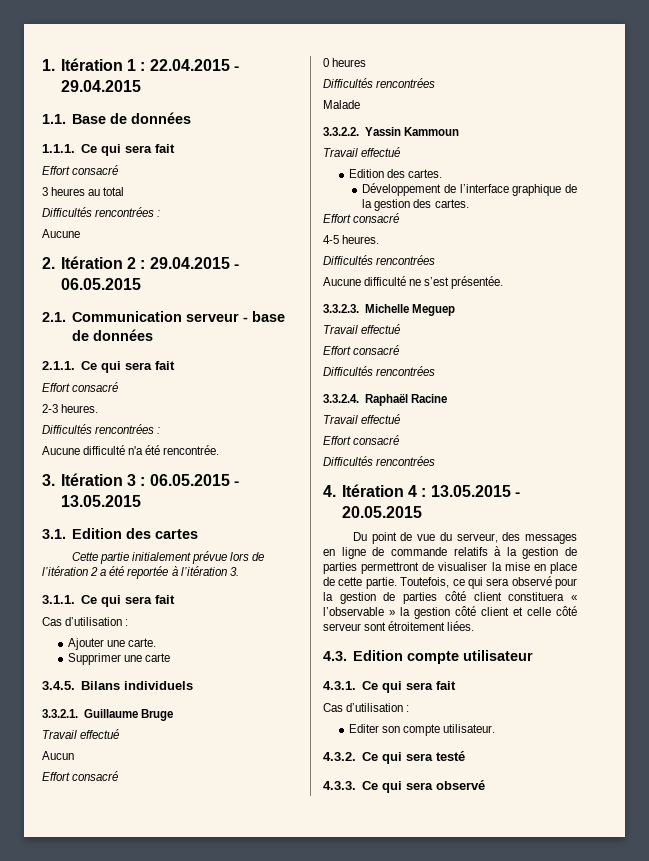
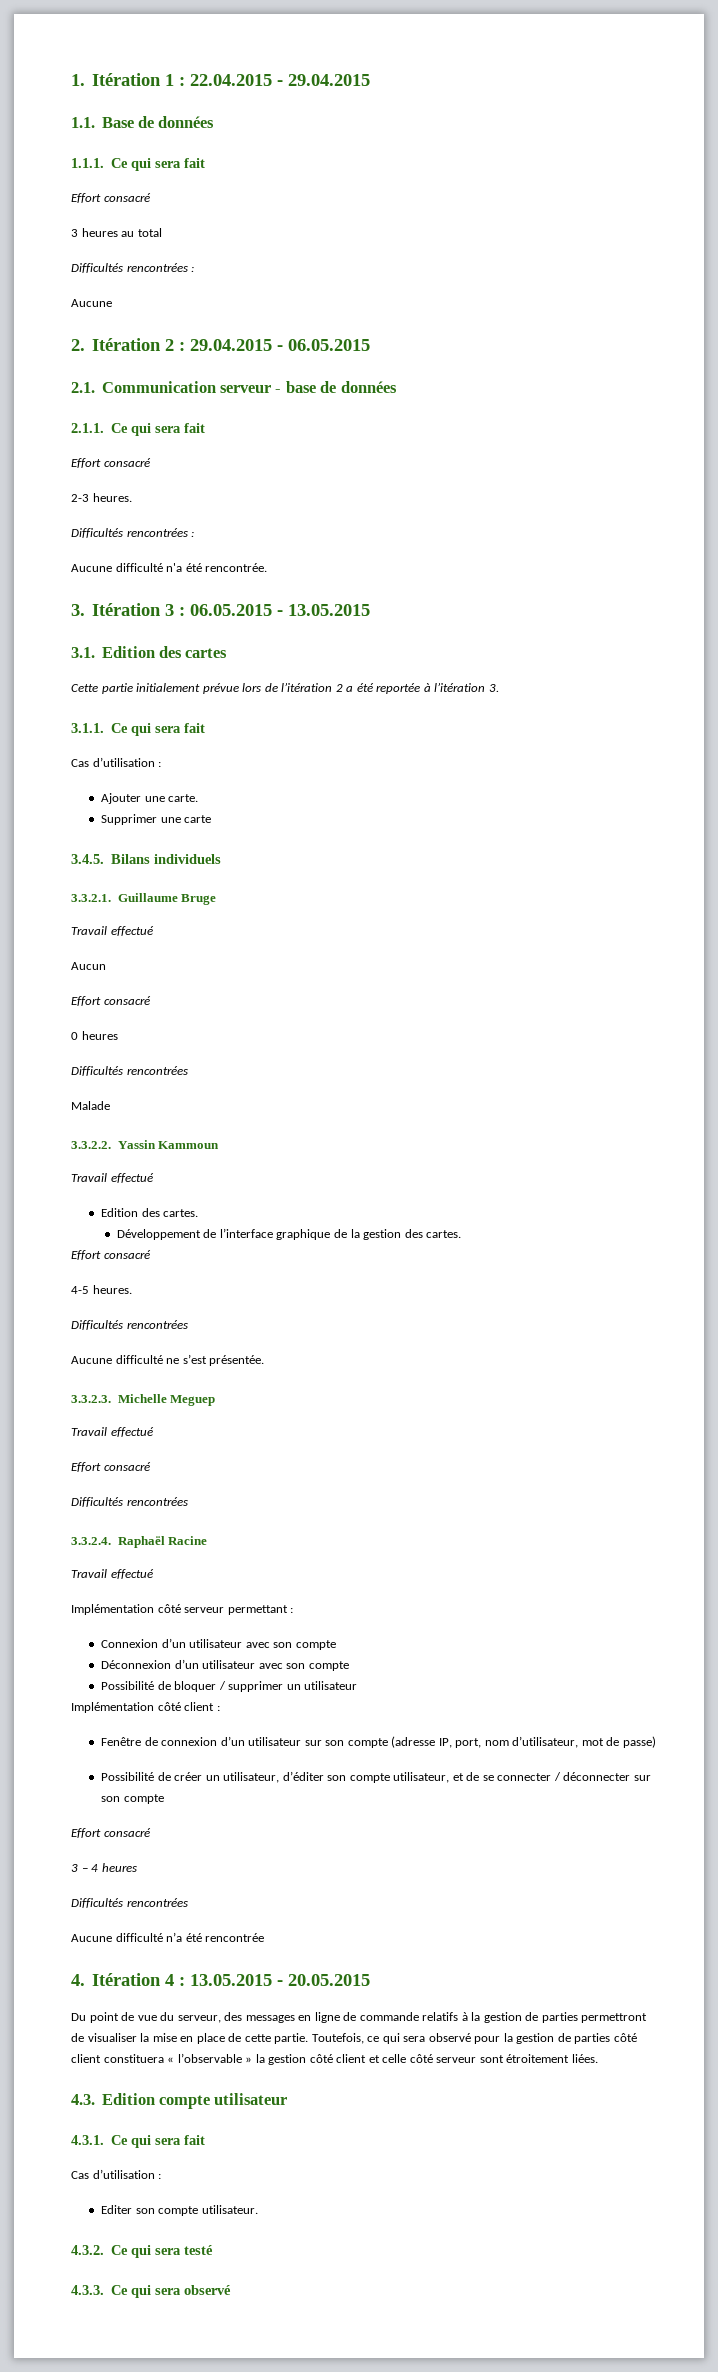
  3.3.2.4. Raphaël Racine
  Travail effectué
+ Implémentation côté serveur permettant :
+ Connexion d’un utilisateur avec son compte
+ Déconnexion d’un utilisateur avec son compte
+ Possibilité de bloquer / supprimer un utilisateur
+ Implémentation côté client :
+ Fenêtre de connexion d’un utilisateur sur son compte (adresse IP, port, nom d’utilisateur, mot de passe)
+ Possibilité de créer un utilisateur, d’éditer son compte utilisateur, et de se connecter / déconnecter sur son compte
  Effort consacré
+ 3 – 4 heures
  Difficultés rencontrées
+ Aucune difficulté n’a été rencontrée

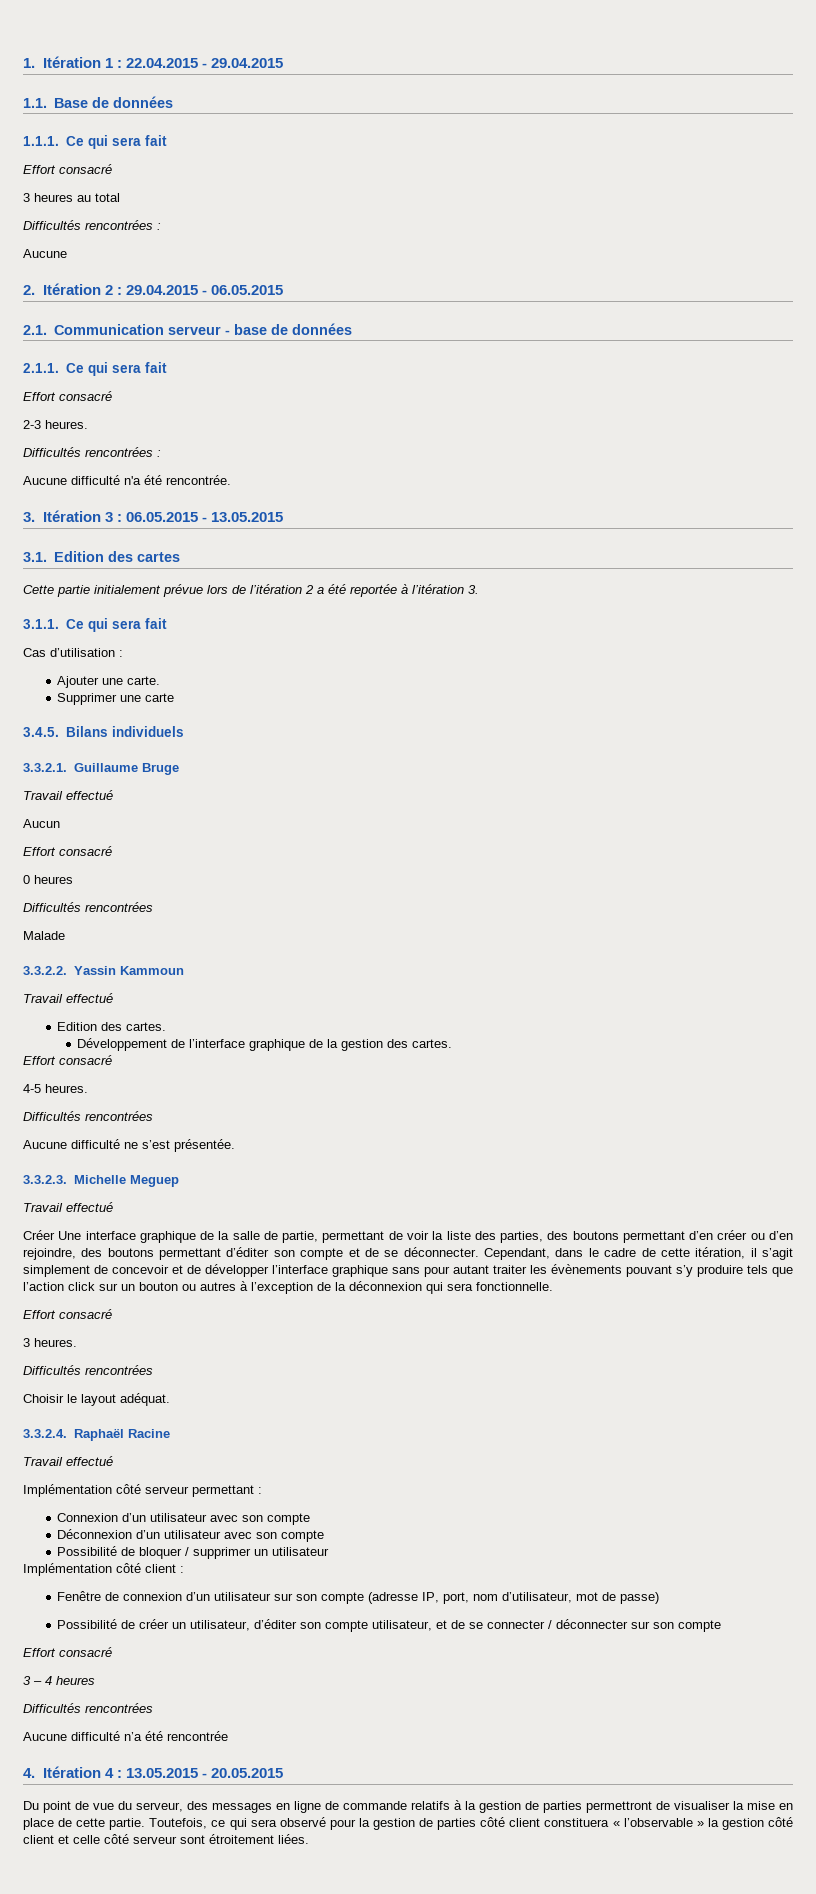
  3.3.2.3. Michelle Meguep
  Travail effectué
+ Créer Une interface graphique de la salle de partie, permettant de voir la liste des parties, des boutons permettant d’en créer ou d’en rejoindre, des boutons permettant d’éditer son compte et de se déconnecter. Cependant, dans le cadre de cette itération, il s’agit simplement de concevoir et de développer l’interface graphique sans pour autant traiter les évènements pouvant s’y produire tels que l’action click sur un bouton ou autres à l’exception de la déconnexion qui sera fonctionnelle.
  Effort consacré
+ 3 heures.
  Difficultés rencontrées
+ Choisir le layout adéquat.
- 4.3. Edition compte utilisateur
- 4.3.1. Ce qui sera fait
- Cas d’utilisation :
- Editer son compte utilisateur.
- 4.3.2. Ce qui sera testé
- 4.3.3. Ce qui sera observé

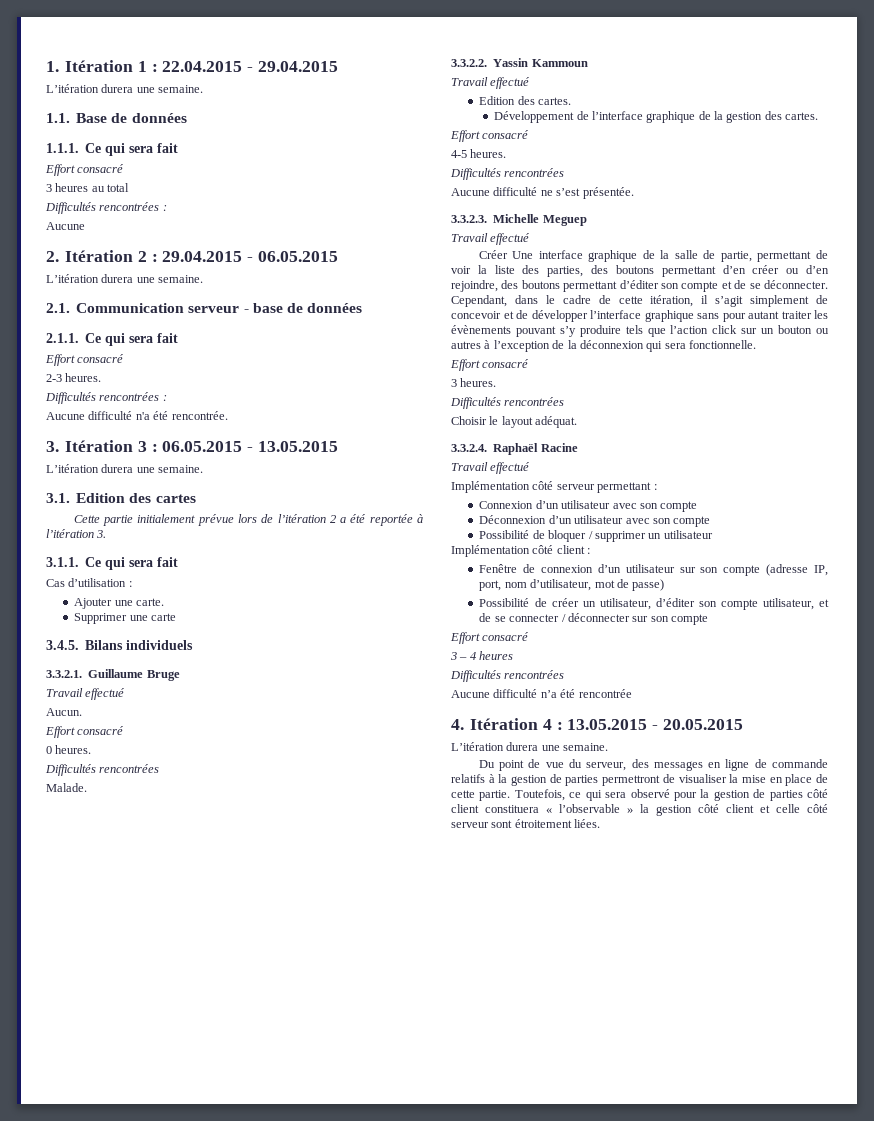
  1. Itération 1 : 22.04.2015 - 29.04.2015
+ L’itération durera une semaine.
  2. Itération 2 : 29.04.2015 - 06.05.2015
+ L’itération durera une semaine.
  3. Itération 3 : 06.05.2015 - 13.05.2015
+ L’itération durera une semaine.
- Aucun
+ Aucun.
- 0 heures
+ 0 heures.
  Difficultés rencontrées
- Malade
+ Malade.
  4. Itération 4 : 13.05.2015 - 20.05.2015
+ L’itération durera une semaine.

